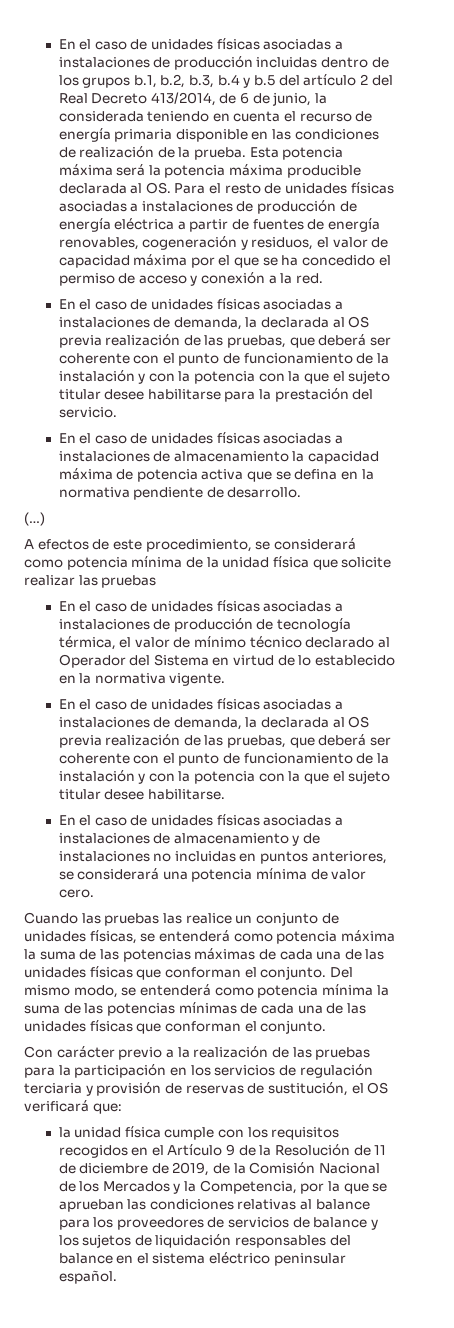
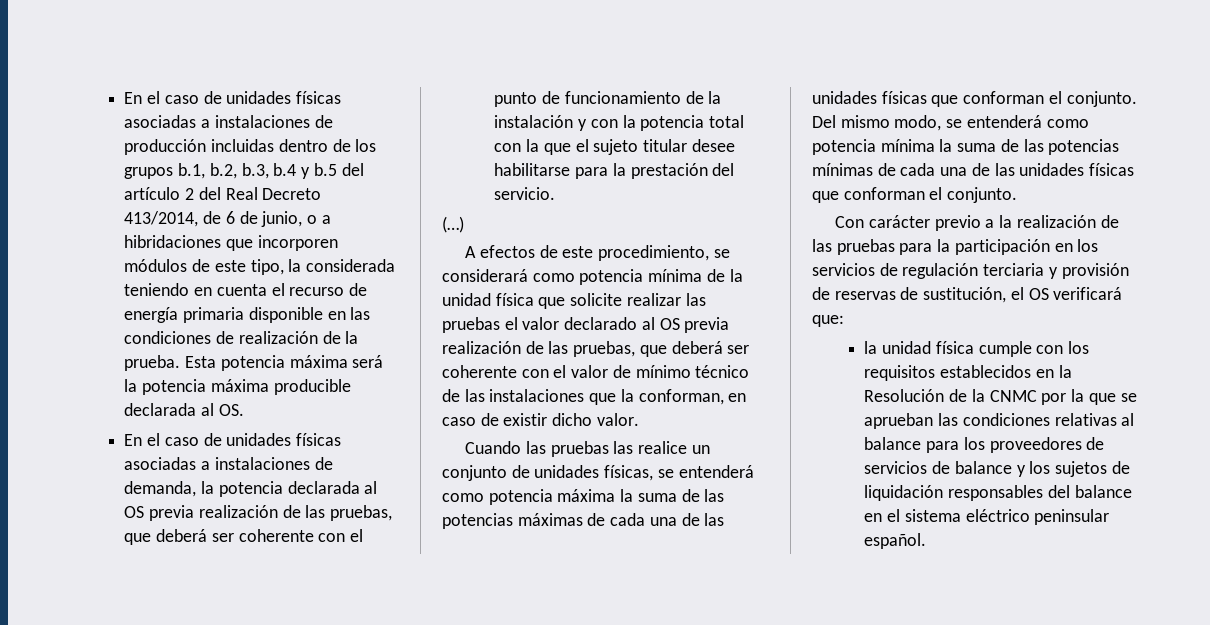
- En el caso de unidades físicas asociadas a instalaciones de producción incluidas dentro de los grupos b.1, b.2, b.3, b.4 y b.5 del artículo 2 del Real Decreto 413/2014, de 6 de junio, la considerada teniendo en cuenta el recurso de energía primaria disponible en las condiciones de realización de la prueba.
+ En el caso de unidades físicas asociadas a instalaciones de producción incluidas dentro de los grupos b.1, b.2, b.3, b.4 y b.5 del artículo 2 del Real Decreto 413/2014, de 6 de junio, o a hibridaciones que incorporen módulos de este tipo, la considerada teniendo en cuenta el recurso de energía primaria disponible en las condiciones de realización de la prueba.
- Esta potencia máxima será la potencia máxima producible declarada al OS. Para el resto de unidades físicas asociadas a instalaciones de producción de energía eléctrica a partir de fuentes de energía renovables, cogeneración y residuos, el valor de capacidad máxima por el que se ha concedido el permiso de acceso y conexión a la red.
+ Esta potencia máxima será la potencia máxima producible declarada al OS.
- En el caso de unidades físicas asociadas a instalaciones de demanda, la declarada al OS previa realización de las pruebas, que deberá ser coherente con el punto de funcionamiento de la instalación y con la potencia con la que el sujeto titular desee habilitarse para la prestación del servicio.
+ En el caso de unidades físicas asociadas a instalaciones de demanda, la potencia declarada al OS previa realización de las pruebas, que deberá ser coherente con el punto de funcionamiento de la instalación y con la potencia total con la que el sujeto titular desee habilitarse para la prestación del servicio.
- En el caso de unidades físicas asociadas a instalaciones de almacenamiento la capacidad máxima de potencia activa que se defina en la normativa pendiente de desarrollo.
- A efectos de este procedimiento, se considerará como potencia mínima de la unidad física que solicite realizar las pruebas
- En el caso de unidades físicas asociadas a instalaciones de producción de tecnología térmica, el valor de mínimo técnico declarado al Operador del Sistema en virtud de lo establecido en la normativa vigente.
- En el caso de unidades físicas asociadas a instalaciones de demanda, la declarada al OS previa realización de las pruebas, que deberá ser coherente con el punto de funcionamiento de la instalación y con la potencia con la que el sujeto titular desee habilitarse.
- En el caso de unidades físicas asociadas a instalaciones de almacenamiento y de instalaciones no incluidas en puntos anteriores, se considerará una potencia mínima de valor cero.
+ A efectos de este procedimiento, se considerará como potencia mínima de la unidad física que solicite realizar las pruebas el valor declarado al OS previa realización de las pruebas, que deberá ser coherente con el valor de mínimo técnico de las instalaciones que la conforman, en caso de existir dicho valor.
- la unidad física cumple con los requisitos recogidos en el Artículo 9 de la Resolución de 11 de diciembre de 2019, de la Comisión Nacional de los Mercados y la Competencia, por la que se aprueban las condiciones relativas al balance para los proveedores de servicios de balance y los sujetos de liquidación responsables del balance en el sistema eléctrico peninsular español.
+ la unidad física cumple con los requisitos establecidos en la Resolución de la CNMC por la que se aprueban las condiciones relativas al balance para los proveedores de servicios de balance y los sujetos de liquidación responsables del balance en el sistema eléctrico peninsular español.

